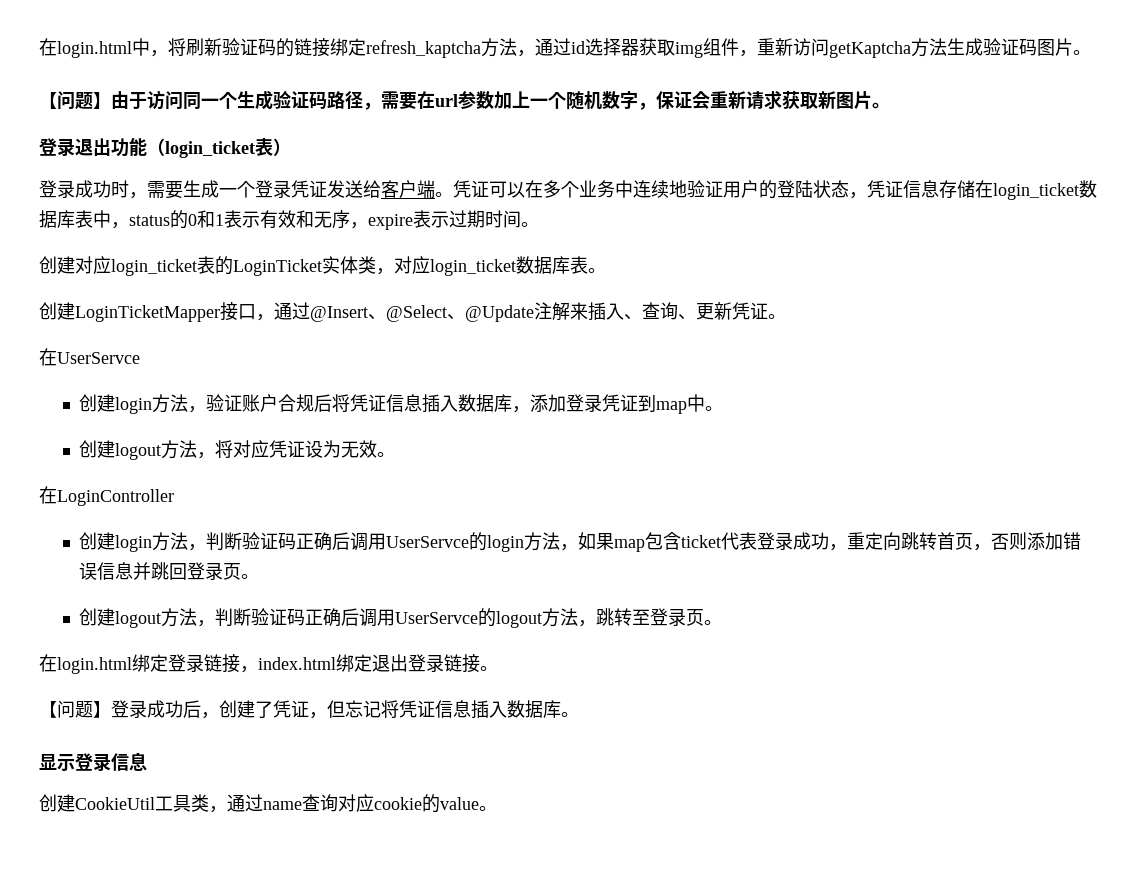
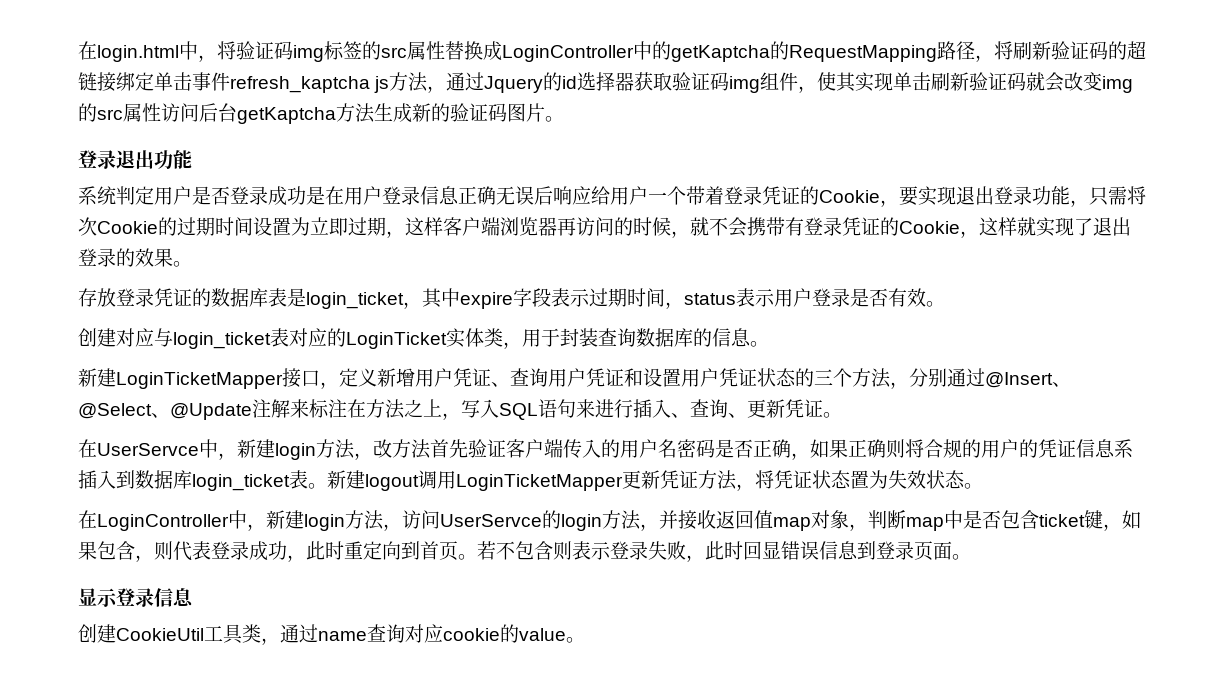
- 在login.html中，将刷新验证码的链接绑定refresh_kaptcha方法，通过id选择器获取img组件，重新访问getKaptcha方法生成验证码图片。
+ 在login.html中，将验证码img标签的src属性替换成LoginController中的getKaptcha的RequestMapping路径，将刷新验证码的超链接绑定单击事件refresh_kaptcha js方法，通过Jquery的id选择器获取验证码img组件，使其实现单击刷新验证码就会改变img的src属性访问后台getKaptcha方法生成新的验证码图片。
- 【问题】由于访问同一个生成验证码路径，需要在url参数加上一个随机数字，保证会重新请求获取新图片。
- 登录退出功能（login_ticket表）
- 登录成功时，需要生成一个登录凭证发送给客户端。凭证可以在多个业务中连续地验证用户的登陆状态，凭证信息存储在login_ticket数据库表中，status的0和1表示有效和无序，expire表示过期时间。
+ 登录退出功能
+ 系统判定用户是否登录成功是在用户登录信息正确无误后响应给用户一个带着登录凭证的Cookie，要实现退出登录功能，只需将次Cookie的过期时间设置为立即过期，这样客户端浏览器再访问的时候，就不会携带有登录凭证的Cookie，这样就实现了退出登录的效果。
+ 存放登录凭证的数据库表是login_ticket，其中expire字段表示过期时间，status表示用户登录是否有效。
- 创建对应login_ticket表的LoginTicket实体类，对应login_ticket数据库表。
- 创建LoginTicketMapper接口，通过@Insert、@Select、@Update注解来插入、查询、更新凭证。
+ 创建对应与login_ticket表对应的LoginTicket实体类，用于封装查询数据库的信息。
+ 新建LoginTicketMapper接口，定义新增用户凭证、查询用户凭证和设置用户凭证状态的三个方法，分别通过@Insert、@Select、@Update注解来标注在方法之上，写入SQL语句来进行插入、查询、更新凭证。
- 在UserServce
- 创建login方法，验证账户合规后将凭证信息插入数据库，添加登录凭证到map中。
- 创建logout方法，将对应凭证设为无效。
+ 在UserServce中，新建login方法，改方法首先验证客户端传入的用户名密码是否正确，如果正确则将合规的用户的凭证信息系插入到数据库login_ticket表。新建logout调用LoginTicketMapper更新凭证方法，将凭证状态置为失效状态。
- 在LoginController
- 创建login方法，判断验证码正确后调用UserServce的login方法，如果map包含ticket代表登录成功，重定向跳转首页，否则添加错误信息并跳回登录页。
- 创建logout方法，判断验证码正确后调用UserServce的logout方法，跳转至登录页。
- 在login.html绑定登录链接，index.html绑定退出登录链接。
- 【问题】登录成功后，创建了凭证，但忘记将凭证信息插入数据库。
+ 在LoginController中，新建login方法，访问UserServce的login方法，并接收返回值map对象，判断map中是否包含ticket键，如果包含，则代表登录成功，此时重定向到首页。若不包含则表示登录失败，此时回显错误信息到登录页面。

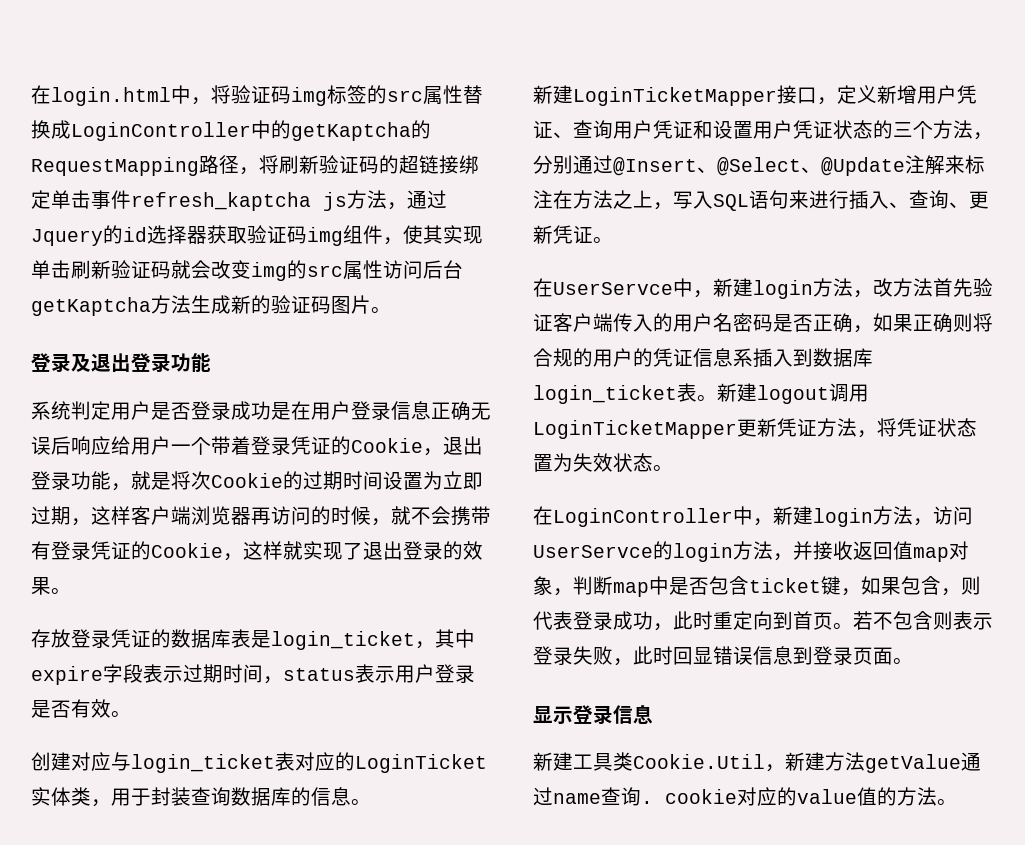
- 登录退出功能
+ 登录及退出登录功能
- 系统判定用户是否登录成功是在用户登录信息正确无误后响应给用户一个带着登录凭证的Cookie，要实现退出登录功能，只需将次Cookie的过期时间设置为立即过期，这样客户端浏览器再访问的时候，就不会携带有登录凭证的Cookie，这样就实现了退出登录的效果。
+ 系统判定用户是否登录成功是在用户登录信息正确无误后响应给用户一个带着登录凭证的Cookie，退出登录功能，就是将次Cookie的过期时间设置为立即过期，这样客户端浏览器再访问的时候，就不会携带有登录凭证的Cookie，这样就实现了退出登录的效果。
- 创建CookieUtil工具类，通过name查询对应cookie的value。
+ 新建工具类Cookie.Util，新建方法getValue通过name查询. cookie对应的value值的方法。

